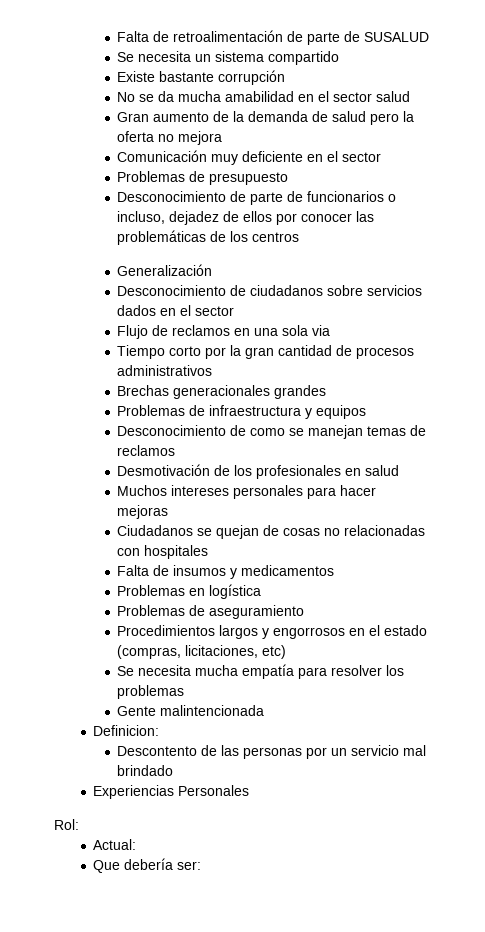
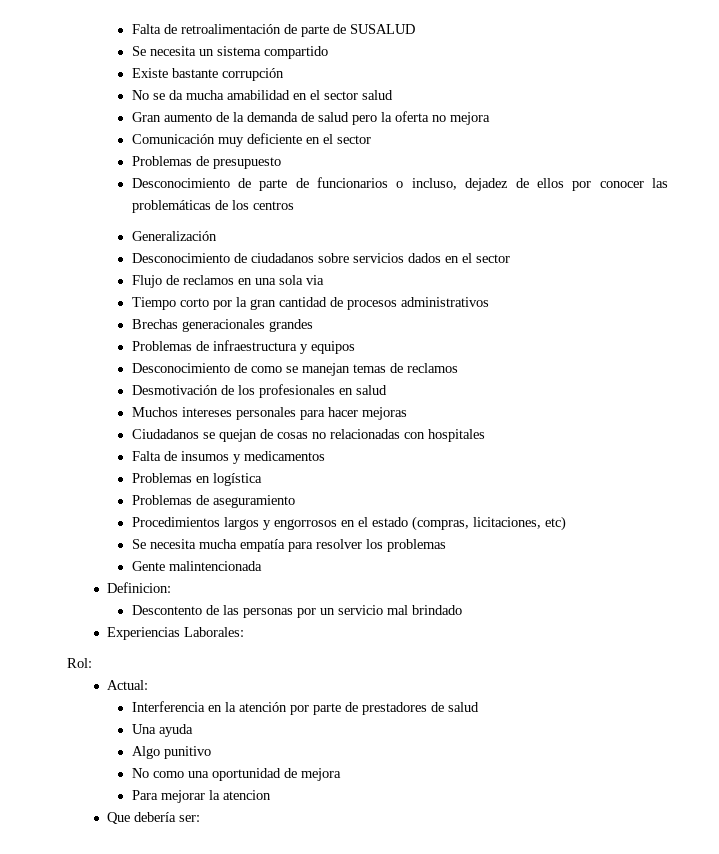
- Experiencias Personales
+ Experiencias Laborales:
+ Interferencia en la atención por parte de prestadores de salud
+ Una ayuda
+ Algo punitivo
+ No como una oportunidad de mejora
+ Para mejorar la atencion

